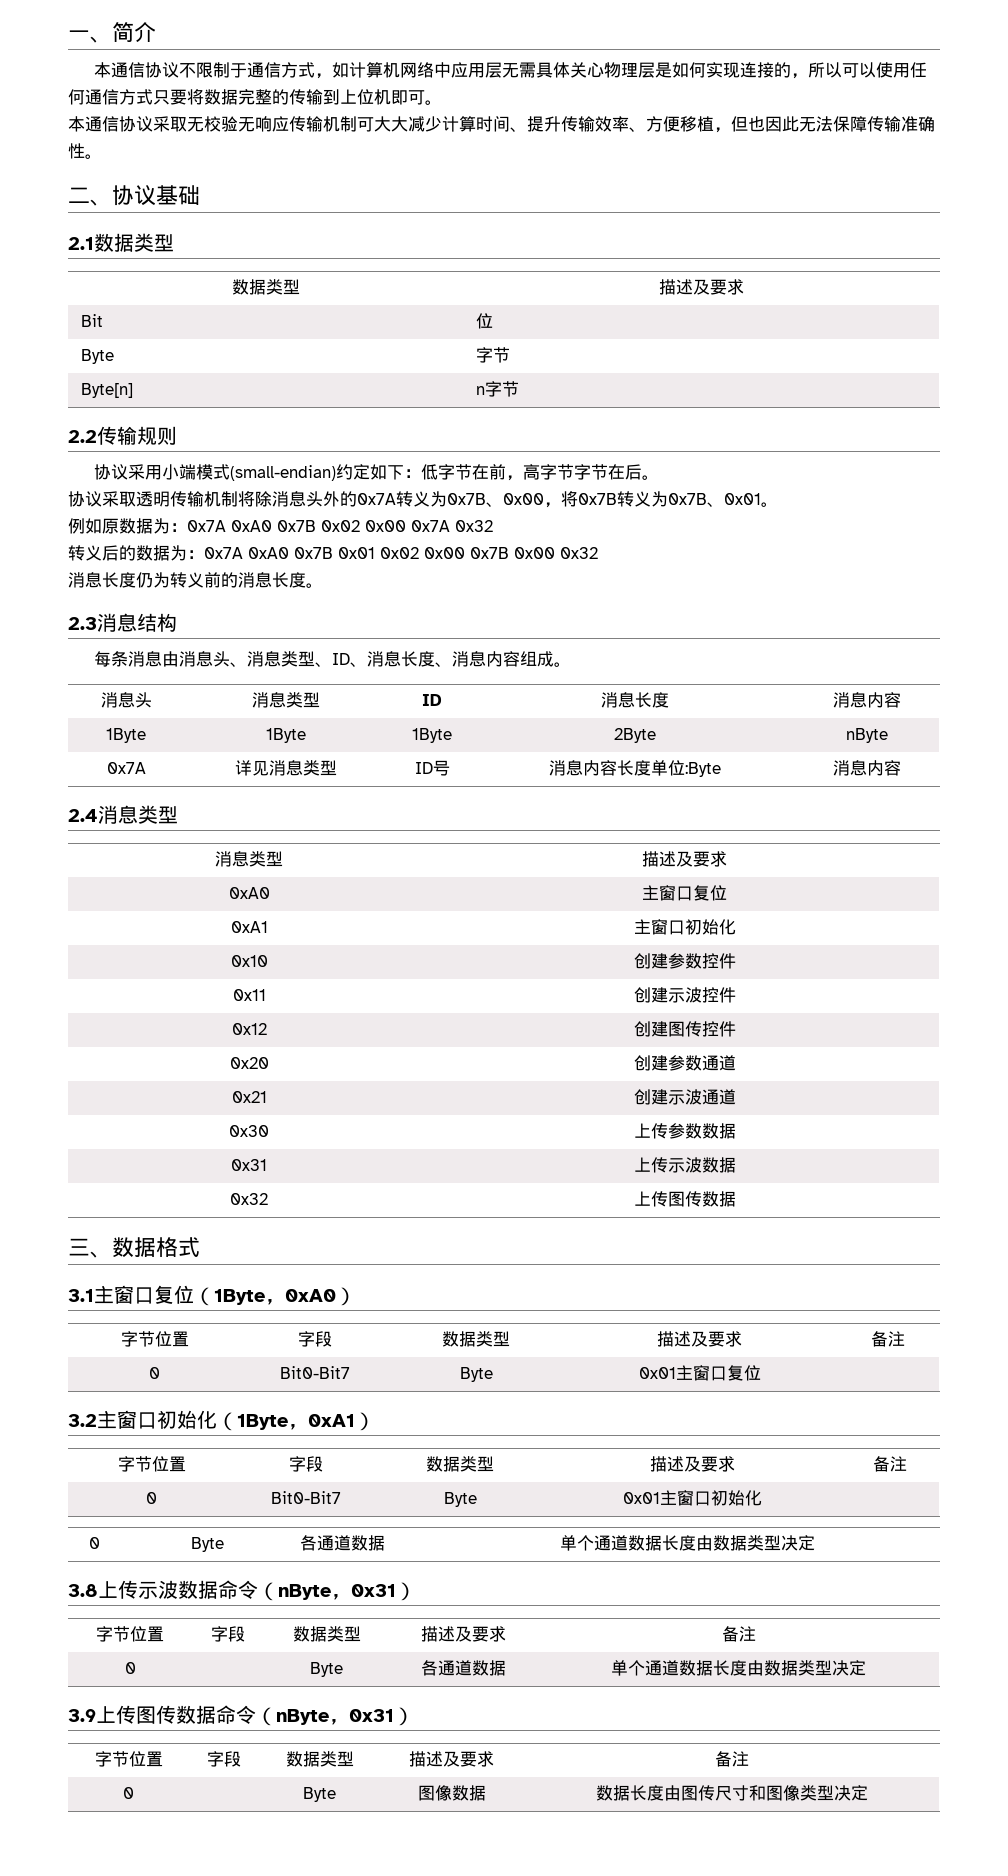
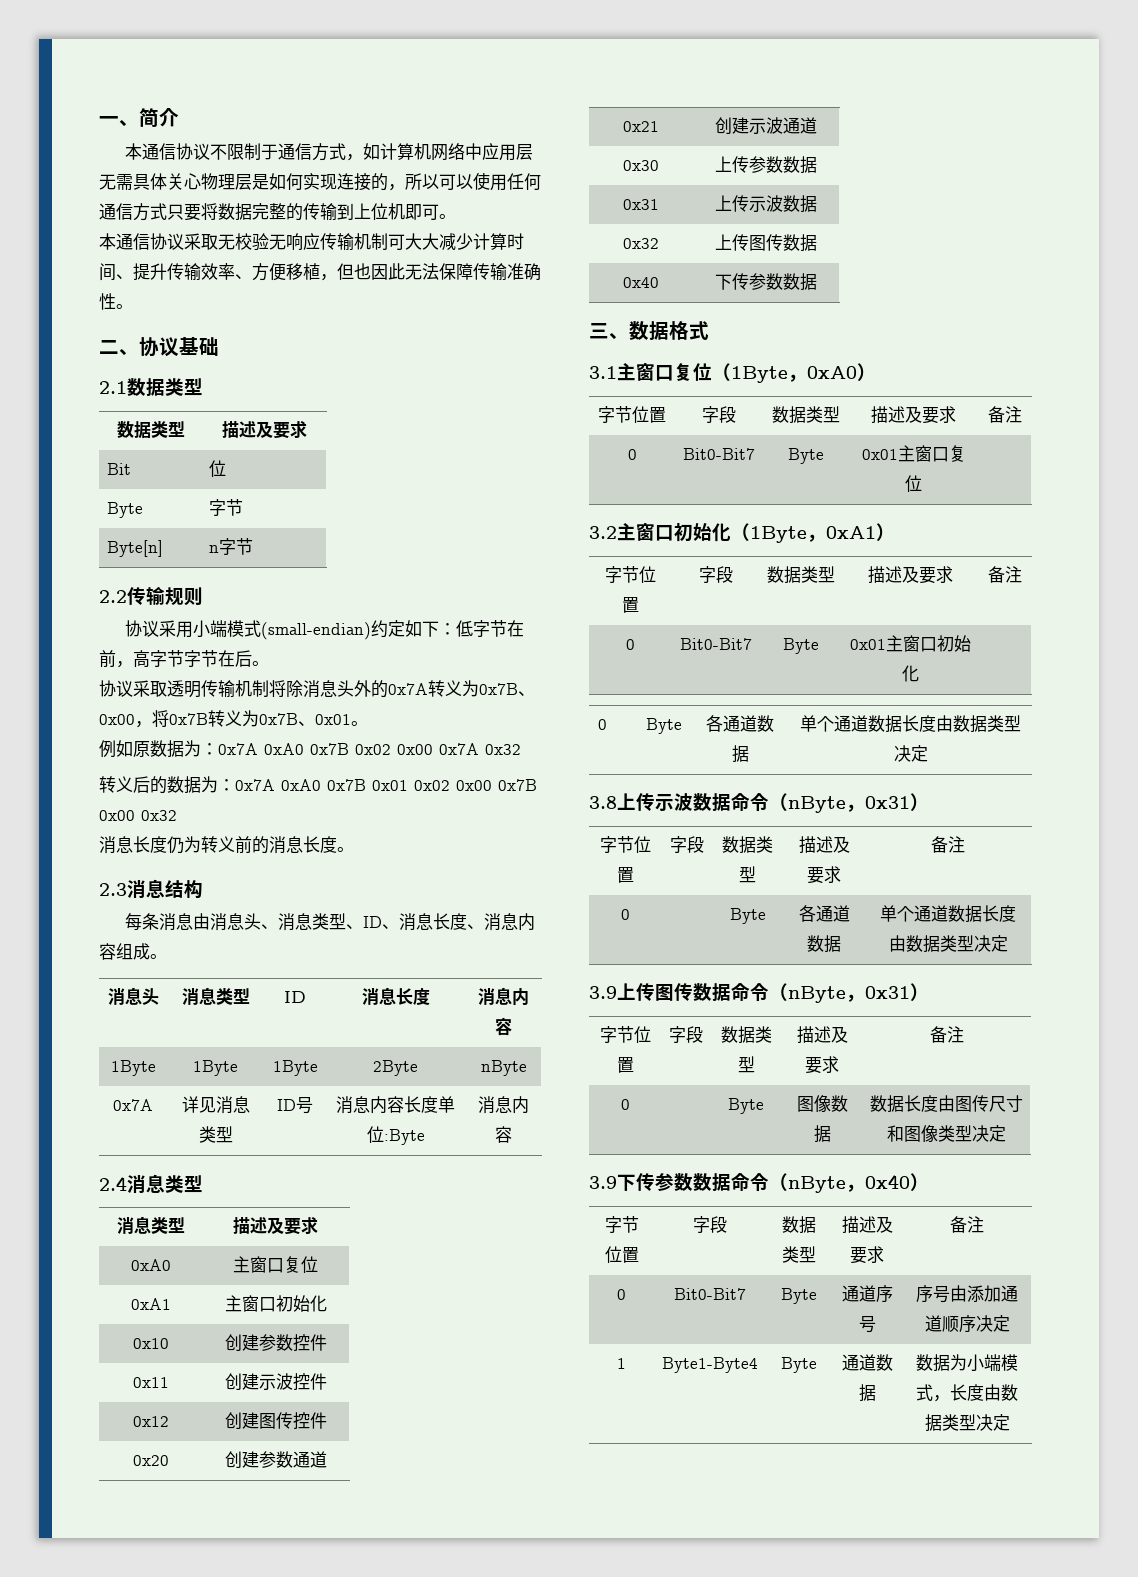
+ 0x40 | 下传参数数据
+ 3.9下传参数数据命令（nByte，0x40）
+ 字节位置 | 字段 | 数据类型 | 描述及要求 | 备注
+ 0 | Bit0-Bit7 | Byte | 通道序号 | 序号由添加通道顺序决定
+ 1 | Byte1-Byte4 | Byte | 通道数据 | 数据为小端模式，长度由数据类型决定

